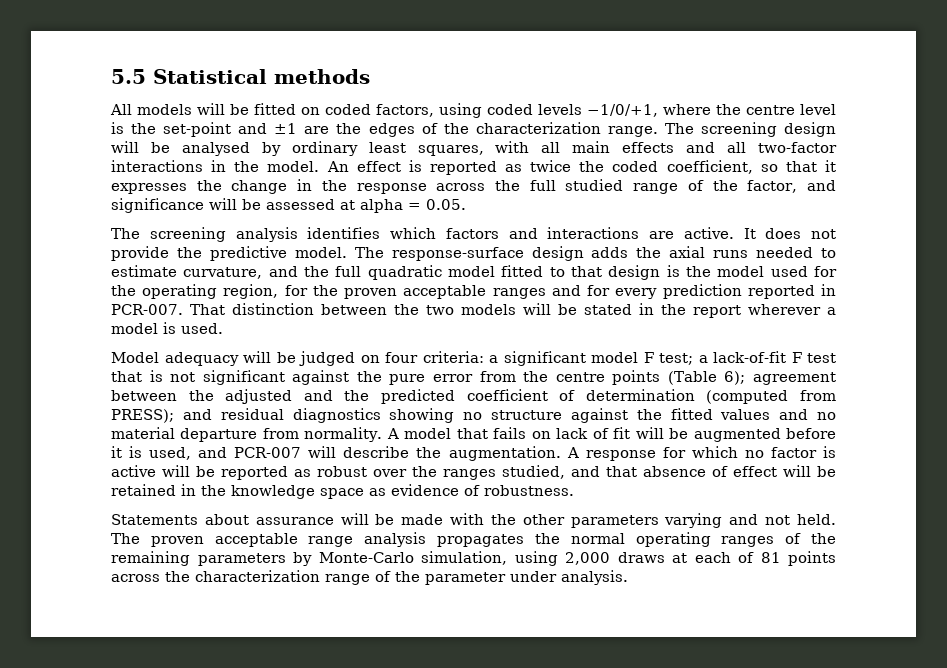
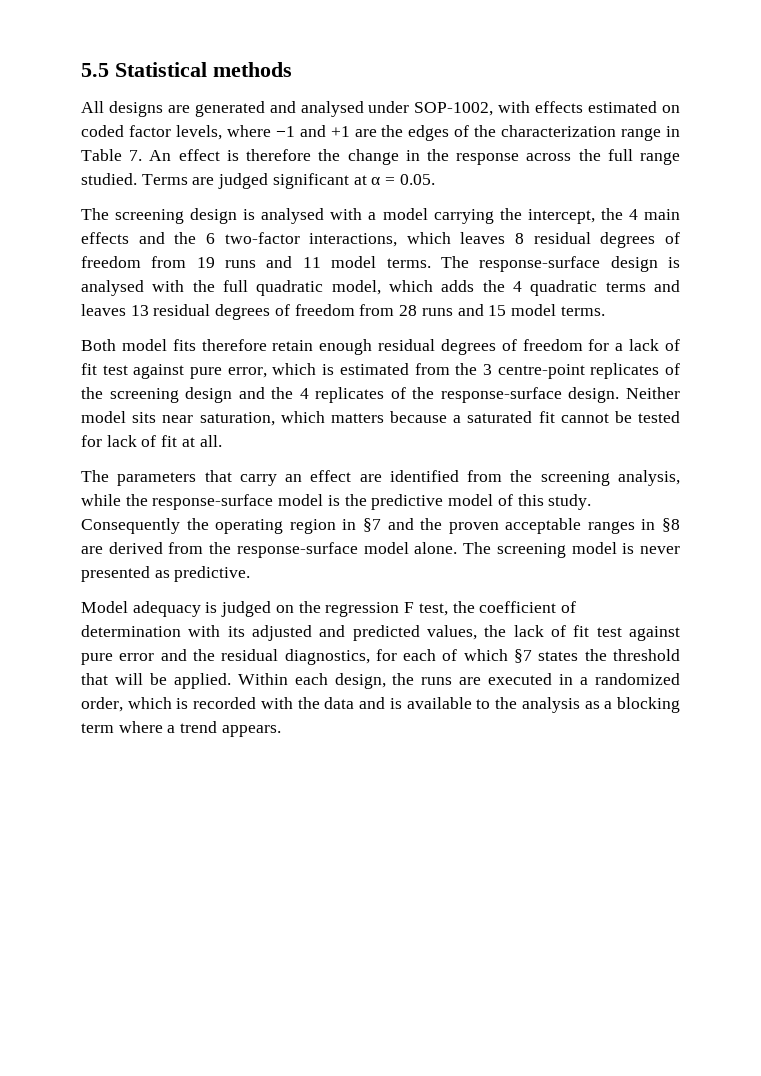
- All models will be fitted on coded factors, using coded levels −1/0/+1, where the centre level is the set-point and ±1 are the edges of the characterization range. The screening design will be analysed by ordinary least squares, with all main effects and all two-factor interactions in the model. An effect is reported as twice the coded coefficient, so that it expresses the change in the response across the full studied range of the factor, and significance will be assessed at alpha = 0.05.
- The screening analysis identifies which factors and interactions are active. It does not provide the predictive model. The response-surface design adds the axial runs needed to estimate curvature, and the full quadratic model fitted to that design is the model used for the operating region, for the proven acceptable ranges and for every prediction reported in PCR-007. That distinction between the two models will be stated in the report wherever a model is used.
- Model adequacy will be judged on four criteria: a significant model F test; a lack-of-fit F test that is not significant against the pure error from the centre points (Table 6); agreement between the adjusted and the predicted coefficient of determination (computed from PRESS); and residual diagnostics showing no structure against the fitted values and no material departure from normality. A model that fails on lack of fit will be augmented before it is used, and PCR-007 will describe the augmentation. A response for which no factor is active will be reported as robust over the ranges studied, and that absence of effect will be retained in the knowledge space as evidence of robustness.
- Statements about assurance will be made with the other parameters varying and not held. The proven acceptable range analysis propagates the normal operating ranges of the remaining parameters by Monte-Carlo simulation, using 2,000 draws at each of 81 points across the characterization range of the parameter under analysis.
+ All designs are generated and analysed under SOP-1002, with effects estimated on coded factor levels, where −1 and +1 are the edges of the characterization range in Table 7. An effect is therefore the change in the response across the full range studied. Terms are judged significant at α = 0.05.
+ The screening design is analysed with a model carrying the intercept, the 4 main effects and the 6 two-factor interactions, which leaves 8 residual degrees of freedom from 19 runs and 11 model terms. The response-surface design is analysed with the full quadratic model, which adds the 4 quadratic terms and leaves 13 residual degrees of freedom from 28 runs and 15 model terms.
+ Both model fits therefore retain enough residual degrees of freedom for a lack of fit test against pure error, which is estimated from the 3 centre-point replicates of the screening design and the 4 replicates of the response-surface design. Neither model sits near saturation, which matters because a saturated fit cannot be tested for lack of fit at all.
+ The parameters that carry an effect are identified from the screening analysis, while the response-surface model is the predictive model of this study. Consequently the operating region in §7 and the proven acceptable ranges in §8 are derived from the response-surface model alone. The screening model is never presented as predictive.
+ Model adequacy is judged on the regression F test, the coefficient of determination with its adjusted and predicted values, the lack of fit test against pure error and the residual diagnostics, for each of which §7 states the threshold that will be applied. Within each design, the runs are executed in a randomized order, which is recorded with the data and is available to the analysis as a blocking term where a trend appears.

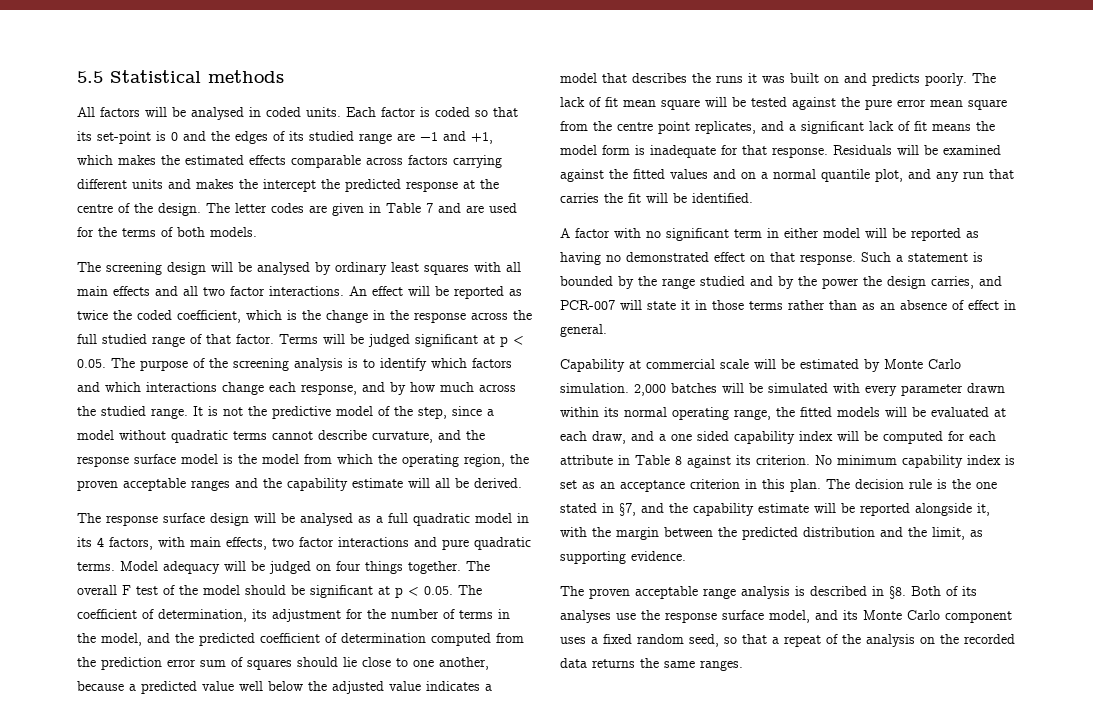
- All designs are generated and analysed under SOP-1002, with effects estimated on coded factor levels, where −1 and +1 are the edges of the characterization range in Table 7. An effect is therefore the change in the response across the full range studied. Terms are judged significant at α = 0.05.
- The screening design is analysed with a model carrying the intercept, the 4 main effects and the 6 two-factor interactions, which leaves 8 residual degrees of freedom from 19 runs and 11 model terms. The response-surface design is analysed with the full quadratic model, which adds the 4 quadratic terms and leaves 13 residual degrees of freedom from 28 runs and 15 model terms.
- Both model fits therefore retain enough residual degrees of freedom for a lack of fit test against pure error, which is estimated from the 3 centre-point replicates of the screening design and the 4 replicates of the response-surface design. Neither model sits near saturation, which matters because a saturated fit cannot be tested for lack of fit at all.
- The parameters that carry an effect are identified from the screening analysis, while the response-surface model is the predictive model of this study. Consequently the operating region in §7 and the proven acceptable ranges in §8 are derived from the response-surface model alone. The screening model is never presented as predictive.
- Model adequacy is judged on the regression F test, the coefficient of determination with its adjusted and predicted values, the lack of fit test against pure error and the residual diagnostics, for each of which §7 states the threshold that will be applied. Within each design, the runs are executed in a randomized order, which is recorded with the data and is available to the analysis as a blocking term where a trend appears.
+ All factors will be analysed in coded units. Each factor is coded so that its set-point is 0 and the edges of its studied range are −1 and +1, which makes the estimated effects comparable across factors carrying different units and makes the intercept the predicted response at the centre of the design. The letter codes are given in Table 7 and are used for the terms of both models.
+ The screening design will be analysed by ordinary least squares with all main effects and all two factor interactions. An effect will be reported as twice the coded coefficient, which is the change in the response across the full studied range of that factor. Terms will be judged significant at p < 0.05. The purpose of the screening analysis is to identify which factors and which interactions change each response, and by how much across the studied range. It is not the predictive model of the step, since a model without quadratic terms cannot describe curvature, and the response surface model is the model from which the operating region, the proven acceptable ranges and the capability estimate will all be derived.
+ The response surface design will be analysed as a full quadratic model in its 4 factors, with main effects, two factor interactions and pure quadratic terms. Model adequacy will be judged on four things together. The overall F test of the model should be significant at p < 0.05. The coefficient of determination, its adjustment for the number of terms in the model, and the predicted coefficient of determination computed from the prediction error sum of squares should lie close to one another, because a predicted value well below the adjusted value indicates a model that describes the runs it was built on and predicts poorly. The lack of fit mean square will be tested against the pure error mean square from the centre point replicates, and a significant lack of fit means the model form is inadequate for that response. Residuals will be examined against the fitted values and on a normal quantile plot, and any run that carries the fit will be identified.
+ A factor with no significant term in either model will be reported as having no demonstrated effect on that response. Such a statement is bounded by the range studied and by the power the design carries, and PCR-007 will state it in those terms rather than as an absence of effect in general.
+ Capability at commercial scale will be estimated by Monte Carlo simulation. 2,000 batches will be simulated with every parameter drawn within its normal operating range, the fitted models will be evaluated at each draw, and a one sided capability index will be computed for each attribute in Table 8 against its criterion. No minimum capability index is set as an acceptance criterion in this plan. The decision rule is the one stated in §7, and the capability estimate will be reported alongside it, with the margin between the predicted distribution and the limit, as supporting evidence.
+ The proven acceptable range analysis is described in §8. Both of its analyses use the response surface model, and its Monte Carlo component uses a fixed random seed, so that a repeat of the analysis on the recorded data returns the same ranges.

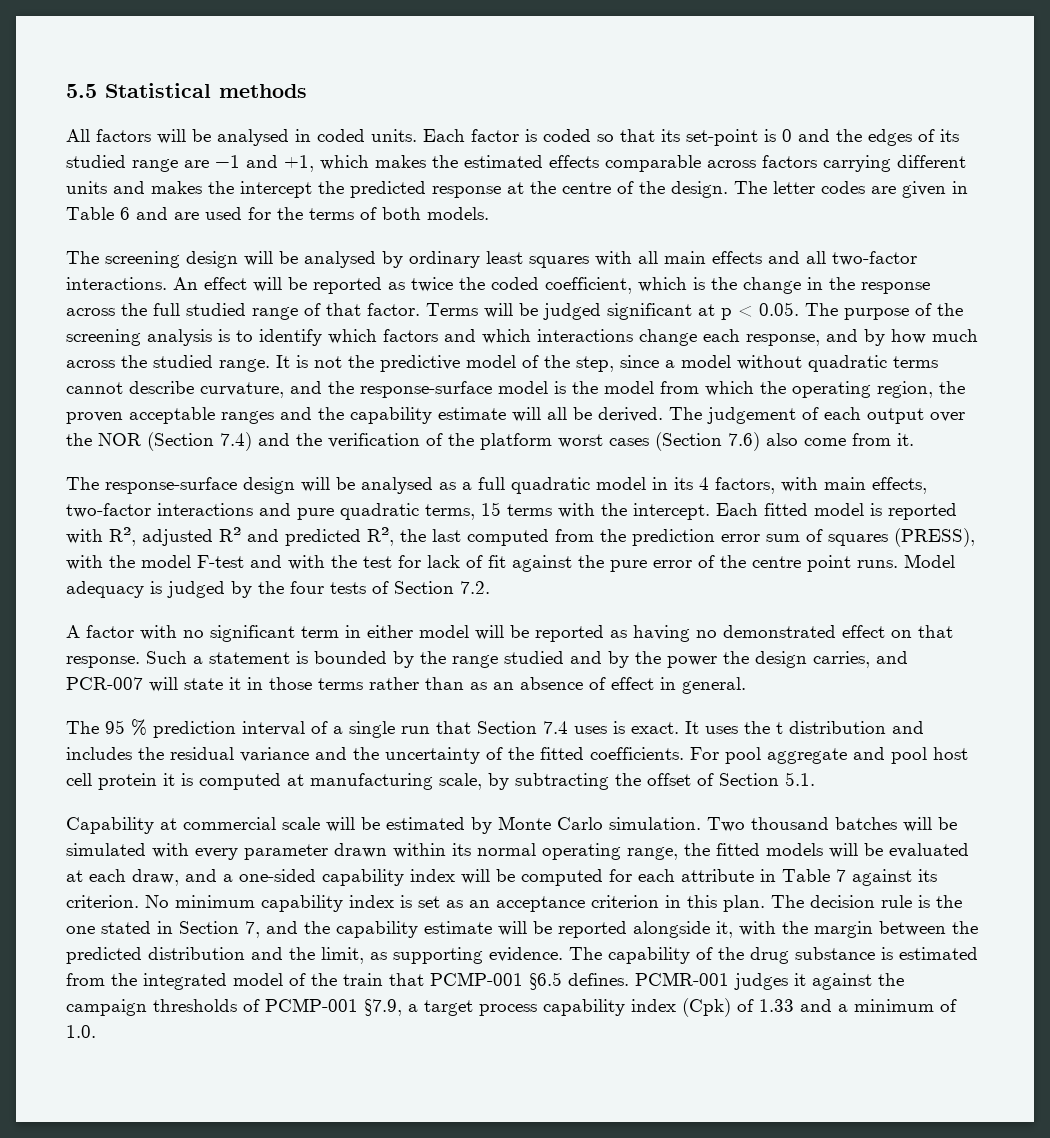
- The letter codes are given in Table 7 and are used for the terms of both models.
+ The letter codes are given in Table 6 and are used for the terms of both models.
- The screening design will be analysed by ordinary least squares with all main effects and all two factor interactions.
+ The screening design will be analysed by ordinary least squares with all main effects and all two-factor interactions.
- It is not the predictive model of the step, since a model without quadratic terms cannot describe curvature, and the response surface model is the model from which the operating region, the proven acceptable ranges and the capability estimate will all be derived.
- The response surface design will be analysed as a full quadratic model in its 4 factors, with main effects, two factor interactions and pure quadratic terms. Model adequacy will be judged on four things together. The overall F test of the model should be significant at p < 0.05. The coefficient of determination, its adjustment for the number of terms in the model, and the predicted coefficient of determination computed from the prediction error sum of squares should lie close to one another, because a predicted value well below the adjusted value indicates a model that describes the runs it was built on and predicts poorly. The lack of fit mean square will be tested against the pure error mean square from the centre point replicates, and a significant lack of fit means the model form is inadequate for that response. Residuals will be examined against the fitted values and on a normal quantile plot, and any run that carries the fit will be identified.
+ It is not the predictive model of the step, since a model without quadratic terms cannot describe curvature, and the response-surface model is the model from which the operating region, the proven acceptable ranges and the capability estimate will all be derived. The judgement of each output over the NOR (Section 7.4) and the verification of the platform worst cases (Section 7.6) also come from it.
+ The response-surface design will be analysed as a full quadratic model in its 4 factors, with main effects, two-factor interactions and pure quadratic terms, 15 terms with the intercept. Each fitted model is reported with R², adjusted R² and predicted R², the last computed from the prediction error sum of squares (PRESS), with the model F-test and with the test for lack of fit against the pure error of the centre point runs. Model adequacy is judged by the four tests of Section 7.2.
+ The 95 % prediction interval of a single run that Section 7.4 uses is exact. It uses the t distribution and includes the residual variance and the uncertainty of the fitted coefficients. For pool aggregate and pool host cell protein it is computed at manufacturing scale, by subtracting the offset of Section 5.1.
- 2,000 batches will be simulated with every parameter drawn within its normal operating range, the fitted models will be evaluated at each draw, and a one sided capability index will be computed for each attribute in Table 8 against its criterion.
+ Two thousand batches will be simulated with every parameter drawn within its normal operating range, the fitted models will be evaluated at each draw, and a one-sided capability index will be computed for each attribute in Table 7 against its criterion.
- The decision rule is the one stated in §7, and the capability estimate will be reported alongside it, with the margin between the predicted distribution and the limit, as supporting evidence.
- The proven acceptable range analysis is described in §8. Both of its analyses use the response surface model, and its Monte Carlo component uses a fixed random seed, so that a repeat of the analysis on the recorded data returns the same ranges.
+ The decision rule is the one stated in Section 7, and the capability estimate will be reported alongside it, with the margin between the predicted distribution and the limit, as supporting evidence. The capability of the drug substance is estimated from the integrated model of the train that PCMP-001 §6.5 defines. PCMR-001 judges it against the campaign thresholds of PCMP-001 §7.9, a target process capability index (Cpk) of 1.33 and a minimum of 1.0.

